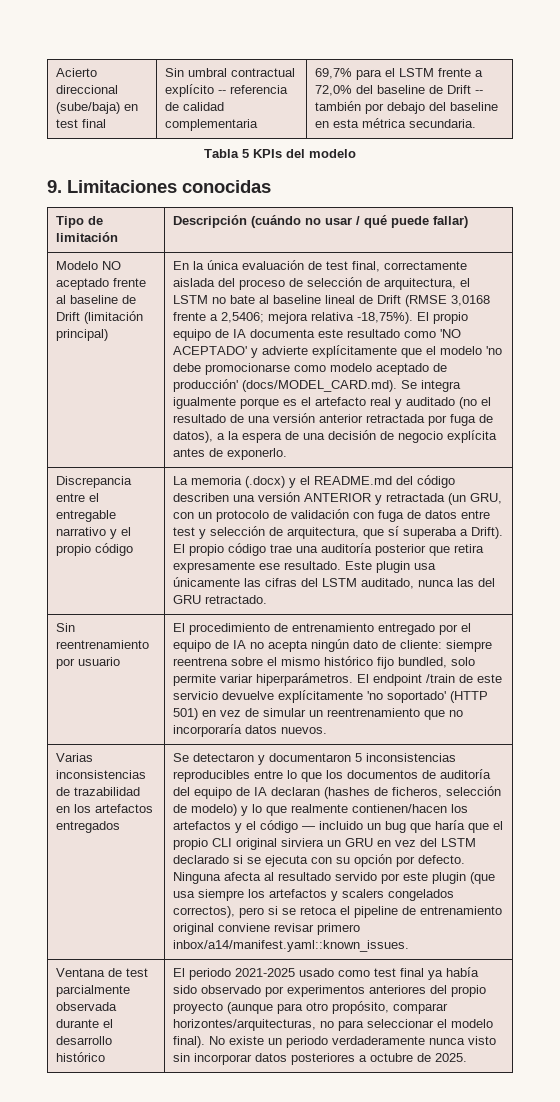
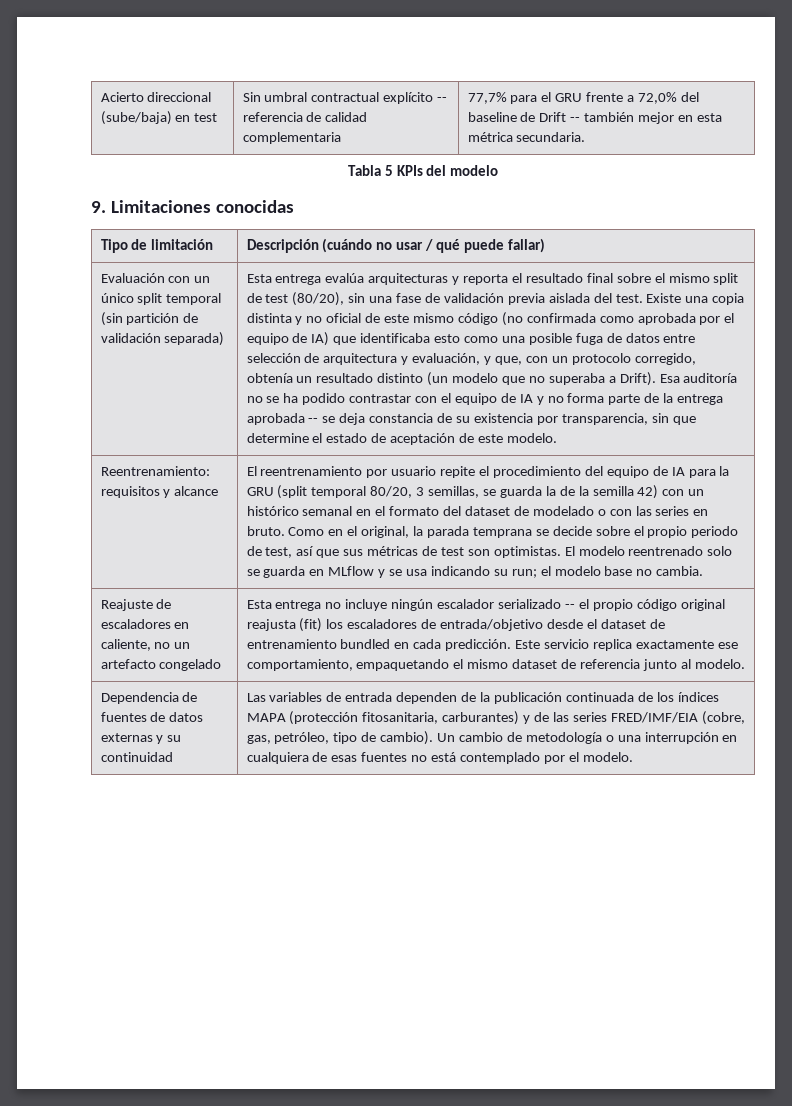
- Acierto direccional (sube/baja) en test final | Sin umbral contractual explícito -- referencia de calidad complementaria | 69,7% para el LSTM frente a 72,0% del baseline de Drift -- también por debajo del baseline en esta métrica secundaria.
+ Acierto direccional (sube/baja) en test | Sin umbral contractual explícito -- referencia de calidad complementaria | 77,7% para el GRU frente a 72,0% del baseline de Drift -- también mejor en esta métrica secundaria.
- Modelo NO aceptado frente al baseline de Drift (limitación principal) | En la única evaluación de test final, correctamente aislada del proceso de selección de arquitectura, el LSTM no bate al baseline lineal de Drift (RMSE 3,0168 frente a 2,5406; mejora relativa -18,75%). El propio equipo de IA documenta este resultado como 'NO ACEPTADO' y advierte explícitamente que el modelo 'no debe promocionarse como modelo aceptado de producción' (docs/MODEL_CARD.md). Se integra igualmente porque es el artefacto real y auditado (no el resultado de una versión anterior retractada por fuga de datos), a la espera de una decisión de negocio explícita antes de exponerlo.
- Discrepancia entre el entregable narrativo y el propio código | La memoria (.docx) y el README.md del código describen una versión ANTERIOR y retractada (un GRU, con un protocolo de validación con fuga de datos entre test y selección de arquitectura, que sí superaba a Drift). El propio código trae una auditoría posterior que retira expresamente ese resultado. Este plugin usa únicamente las cifras del LSTM auditado, nunca las del GRU retractado.
- Sin reentrenamiento por usuario | El procedimiento de entrenamiento entregado por el equipo de IA no acepta ningún dato de cliente: siempre reentrena sobre el mismo histórico fijo bundled, solo permite variar hiperparámetros. El endpoint /train de este servicio devuelve explícitamente 'no soportado' (HTTP 501) en vez de simular un reentrenamiento que no incorporaría datos nuevos.
- Varias inconsistencias de trazabilidad en los artefactos entregados | Se detectaron y documentaron 5 inconsistencias reproducibles entre lo que los documentos de auditoría del equipo de IA declaran (hashes de ficheros, selección de modelo) y lo que realmente contienen/hacen los artefactos y el código — incluido un bug que haría que el propio CLI original sirviera un GRU en vez del LSTM declarado si se ejecuta con su opción por defecto. Ninguna afecta al resultado servido por este plugin (que usa siempre los artefactos y scalers congelados correctos), pero si se retoca el pipeline de entrenamiento original conviene revisar primero inbox/a14/manifest.yaml::known_issues.
- Ventana de test parcialmente observada durante el desarrollo histórico | El periodo 2021-2025 usado como test final ya había sido observado por experimentos anteriores del propio proyecto (aunque para otro propósito, comparar horizontes/arquitecturas, no para seleccionar el modelo final). No existe un periodo verdaderamente nunca visto sin incorporar datos posteriores a octubre de 2025.
+ Evaluación con un único split temporal (sin partición de validación separada) | Esta entrega evalúa arquitecturas y reporta el resultado final sobre el mismo split de test (80/20), sin una fase de validación previa aislada del test. Existe una copia distinta y no oficial de este mismo código (no confirmada como aprobada por el equipo de IA) que identificaba esto como una posible fuga de datos entre selección de arquitectura y evaluación, y que, con un protocolo corregido, obtenía un resultado distinto (un modelo que no superaba a Drift). Esa auditoría no se ha podido contrastar con el equipo de IA y no forma parte de la entrega aprobada -- se deja constancia de su existencia por transparencia, sin que determine el estado de aceptación de este modelo.
+ Reentrenamiento: requisitos y alcance | El reentrenamiento por usuario repite el procedimiento del equipo de IA para la GRU (split temporal 80/20, 3 semillas, se guarda la de la semilla 42) con un histórico semanal en el formato del dataset de modelado o con las series en bruto. Como en el original, la parada temprana se decide sobre el propio periodo de test, así que sus métricas de test son optimistas. El modelo reentrenado solo se guarda en MLflow y se usa indicando su run; el modelo base no cambia.
+ Reajuste de escaladores en caliente, no un artefacto congelado | Esta entrega no incluye ningún escalador serializado -- el propio código original reajusta (fit) los escaladores de entrada/objetivo desde el dataset de entrenamiento bundled en cada predicción. Este servicio replica exactamente ese comportamiento, empaquetando el mismo dataset de referencia junto al modelo.
+ Dependencia de fuentes de datos externas y su continuidad | Las variables de entrada dependen de la publicación continuada de los índices MAPA (protección fitosanitaria, carburantes) y de las series FRED/IMF/EIA (cobre, gas, petróleo, tipo de cambio). Un cambio de metodología o una interrupción en cualquiera de esas fuentes no está contemplado por el modelo.

